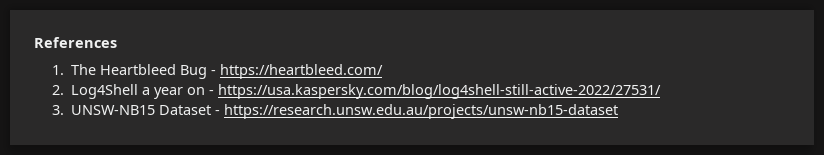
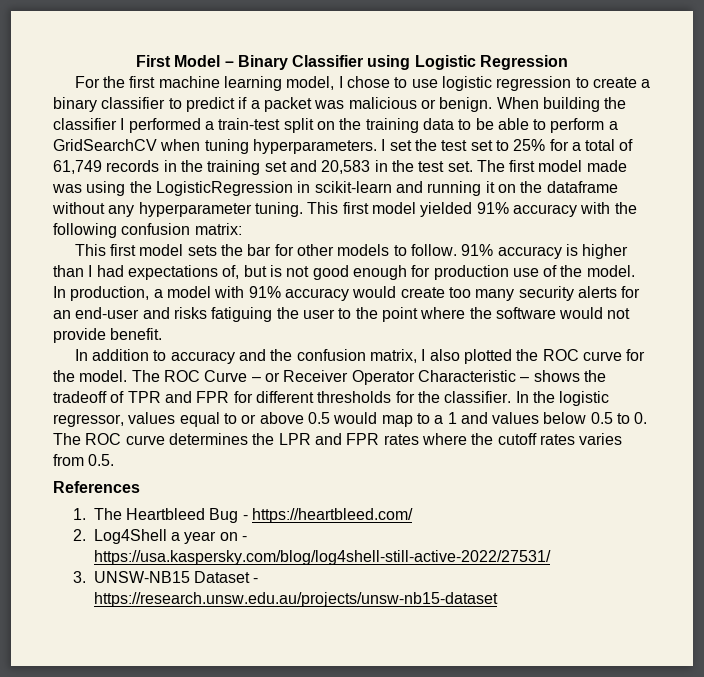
+ First Model – Binary Classifier using Logistic Regression
+ For the first machine learning model, I chose to use logistic regression to create a binary classifier to predict if a packet was malicious or benign. When building the classifier I performed a train-test split on the training data to be able to perform a GridSearchCV when tuning hyperparameters. I set the test set to 25% for a total of 61,749 records in the training set and 20,583 in the test set. The first model made was using the LogisticRegression in scikit-learn and running it on the dataframe without any hyperparameter tuning. This first model yielded 91% accuracy with the following confusion matrix:
+ This first model sets the bar for other models to follow. 91% accuracy is higher than I had expectations of, but is not good enough for production use of the model. In production, a model with 91% accuracy would create too many security alerts for an end-user and risks fatiguing the user to the point where the software would not provide benefit.
+ In addition to accuracy and the confusion matrix, I also plotted the ROC curve for the model. The ROC Curve – or Receiver Operator Characteristic – shows the tradeoff of TPR and FPR for different thresholds for the classifier. In the logistic regressor, values equal to or above 0.5 would map to a 1 and values below 0.5 to 0. The ROC curve determines the LPR and FPR rates where the cutoff rates varies from 0.5.

